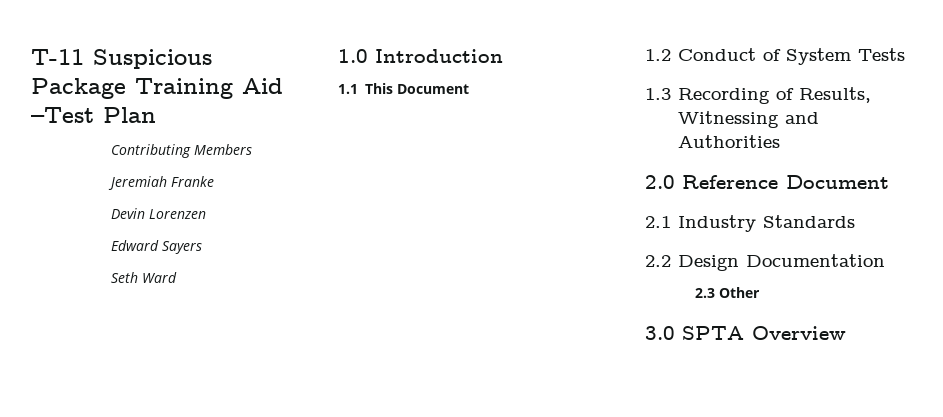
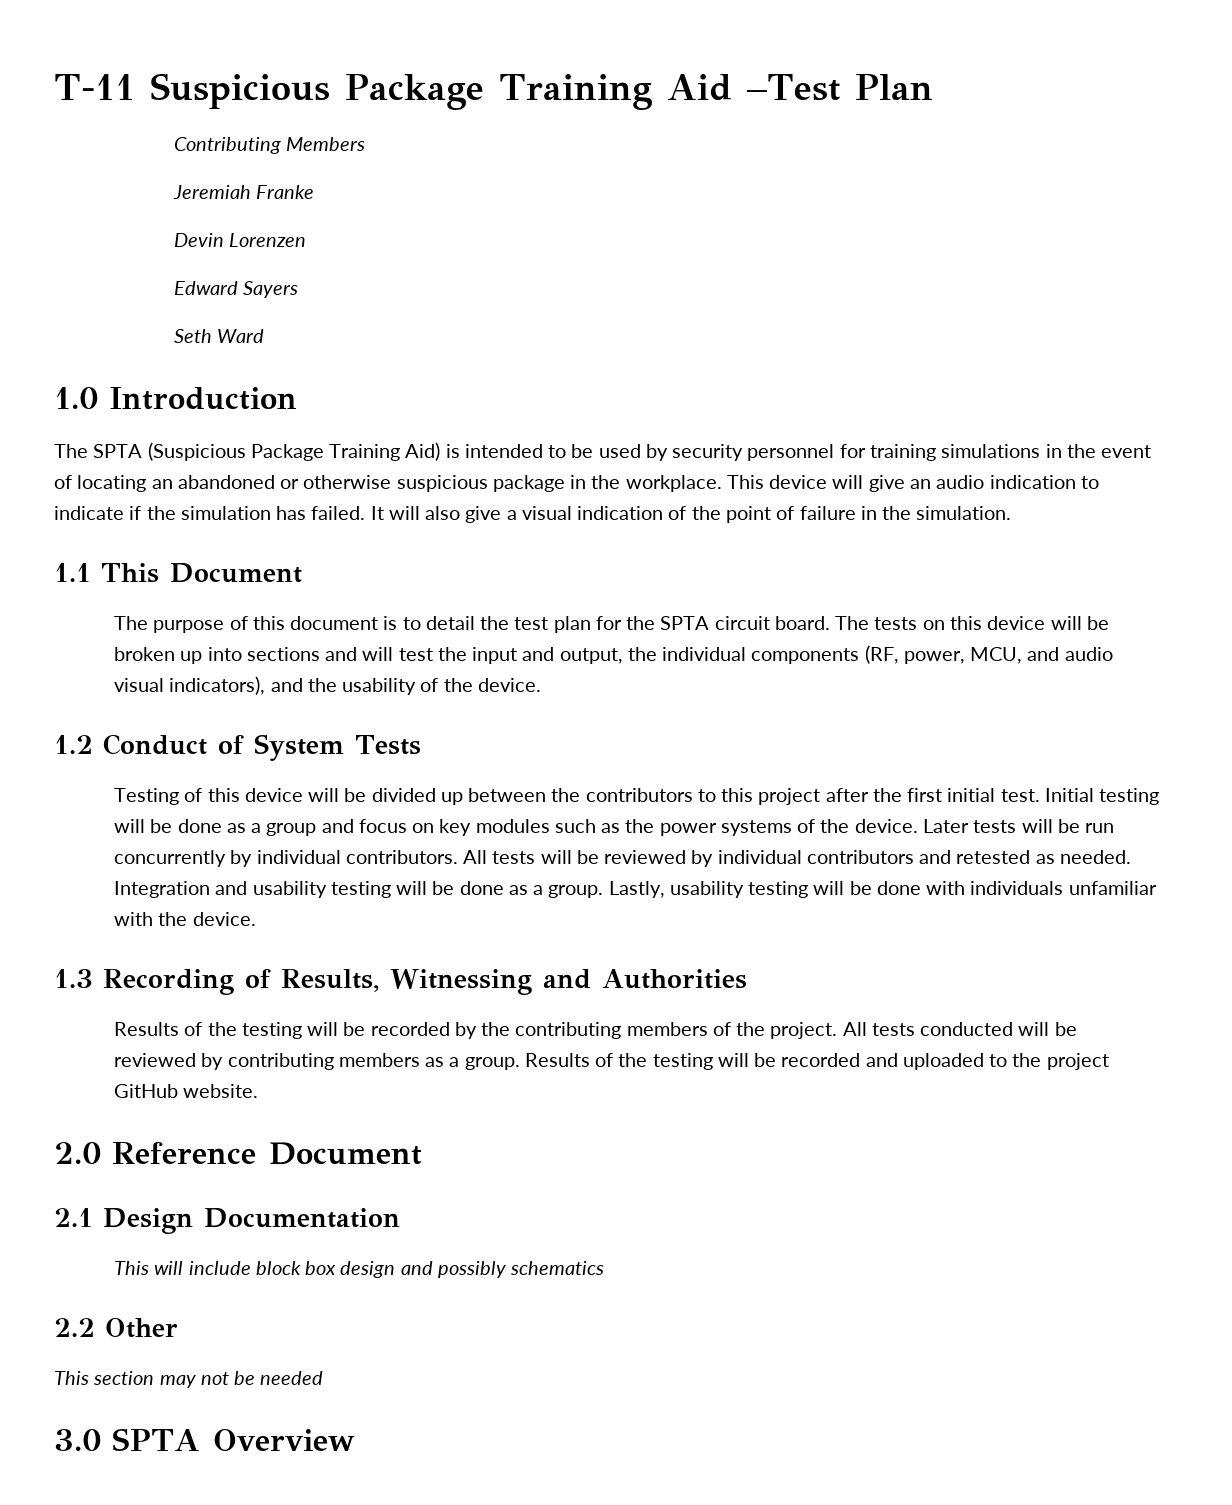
+ The SPTA (Suspicious Package Training Aid) is intended to be used by security personnel for training simulations in the event of locating an abandoned or otherwise suspicious package in the workplace. This device will give an audio indication to indicate if the simulation has failed. It will also give a visual indication of the point of failure in the simulation.
  1.1 This Document
+ The purpose of this document is to detail the test plan for the SPTA circuit board. The tests on this device will be broken up into sections and will test the input and output, the individual components (RF, power, MCU, and audio visual indicators), and the usability of the device.
+ Testing of this device will be divided up between the contributors to this project after the first initial test. Initial testing will be done as a group and focus on key modules such as the power systems of the device. Later tests will be run concurrently by individual contributors. All tests will be reviewed by individual contributors and retested as needed. Integration and usability testing will be done as a group. Lastly, usability testing will be done with individuals unfamiliar with the device.
+ Results of the testing will be recorded by the contributing members of the project. All tests conducted will be reviewed by contributing members as a group. Results of the testing will be recorded and uploaded to the project GitHub website.
- 2.1 Industry Standards
- 2.2 Design Documentation
+ 2.1 Design Documentation
- 2.3 Other
+ This will include block box design and possibly schematics
+ 2.2 Other
+ This section may not be needed

